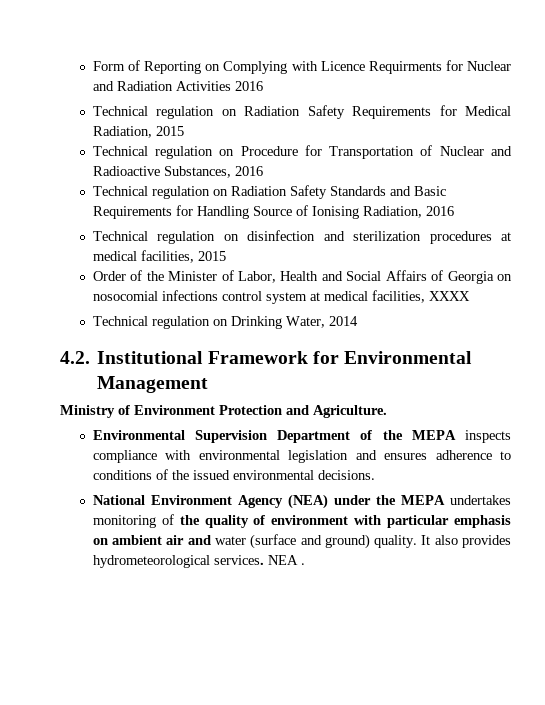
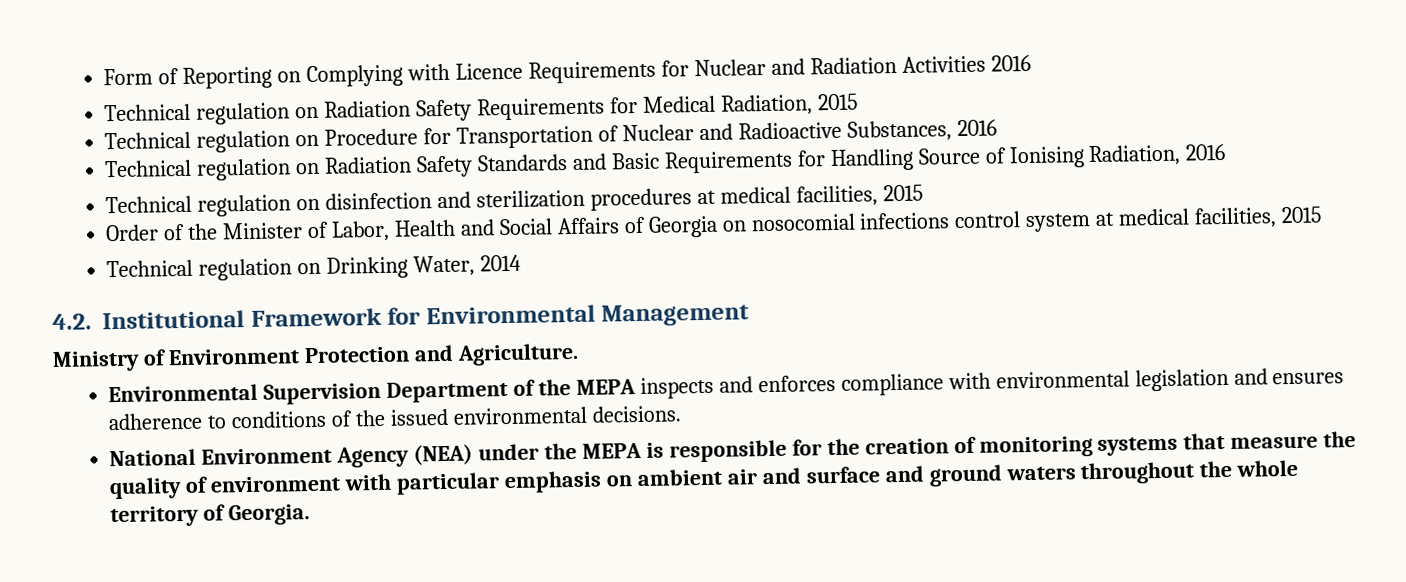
- Form of Reporting on Complying with Licence Requirments for Nuclear and Radiation Activities 2016
+ Form of Reporting on Complying with Licence Requirements for Nuclear and Radiation Activities 2016
- Order of the Minister of Labor, Health and Social Affairs of Georgia on nosocomial infections control system at medical facilities, XXXX
+ Order of the Minister of Labor, Health and Social Affairs of Georgia on nosocomial infections control system at medical facilities, 2015
- Environmental Supervision Department of the MEPA inspects compliance with environmental legislation and ensures adherence to conditions of the issued environmental decisions.
+ Environmental Supervision Department of the MEPA inspects and enforces compliance with environmental legislation and ensures adherence to conditions of the issued environmental decisions.
- National Environment Agency (NEA) under the MEPA undertakes monitoring of the quality of environment with particular emphasis on ambient air and water (surface and ground) quality. It also provides hydrometeorological services. NEA .
+ National Environment Agency (NEA) under the MEPA is responsible for the creation of monitoring systems that measure the quality of environment with particular emphasis on ambient air and surface and ground waters throughout the whole territory of Georgia.

